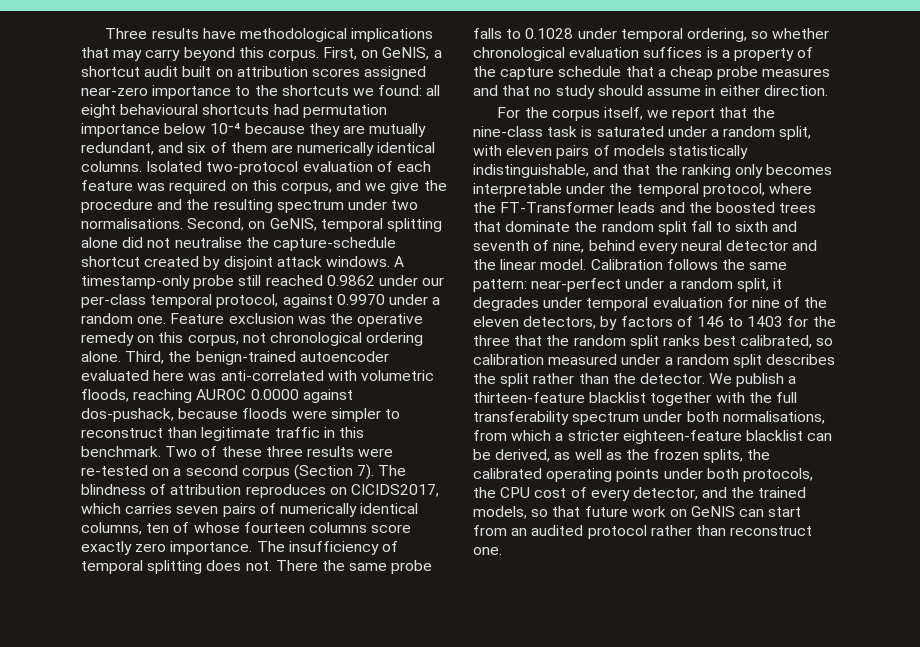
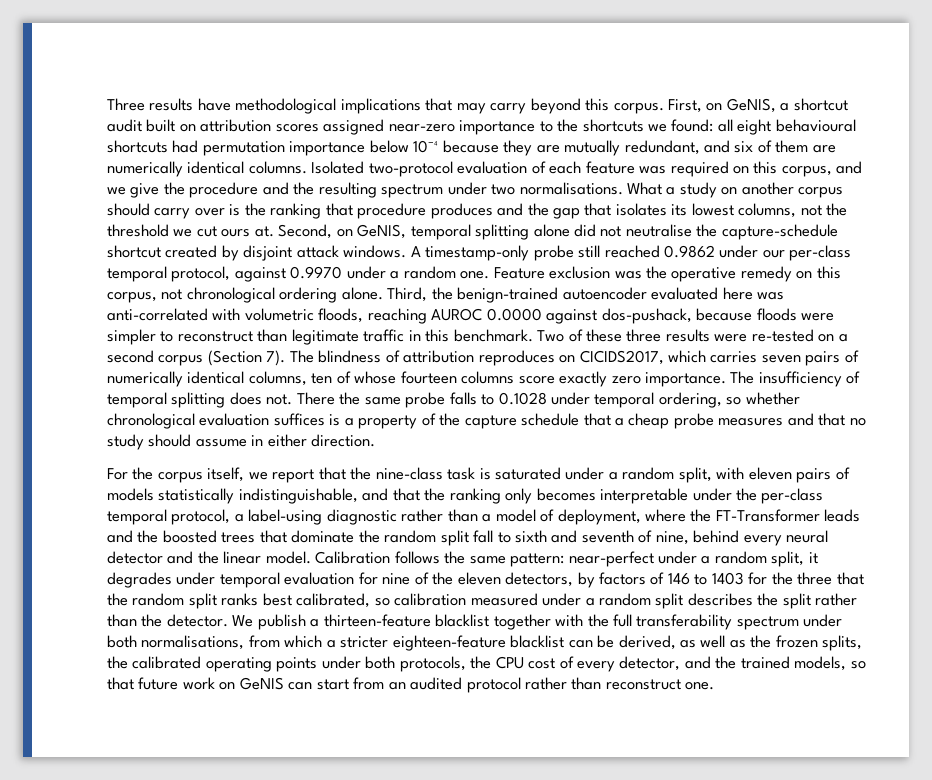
+ What a study on another corpus should carry over is the ranking that procedure produces and the gap that isolates its lowest columns, not the threshold we cut ours at.
- For the corpus itself, we report that the nine-class task is saturated under a random split, with eleven pairs of models statistically indistinguishable, and that the ranking only becomes interpretable under the temporal protocol, where the FT-Transformer leads and the boosted trees that dominate the random split fall to sixth and seventh of nine, behind every neural detector and the linear model.
+ For the corpus itself, we report that the nine-class task is saturated under a random split, with eleven pairs of models statistically indistinguishable, and that the ranking only becomes interpretable under the per-class temporal protocol, a label-using diagnostic rather than a model of deployment, where the FT-Transformer leads and the boosted trees that dominate the random split fall to sixth and seventh of nine, behind every neural detector and the linear model.

